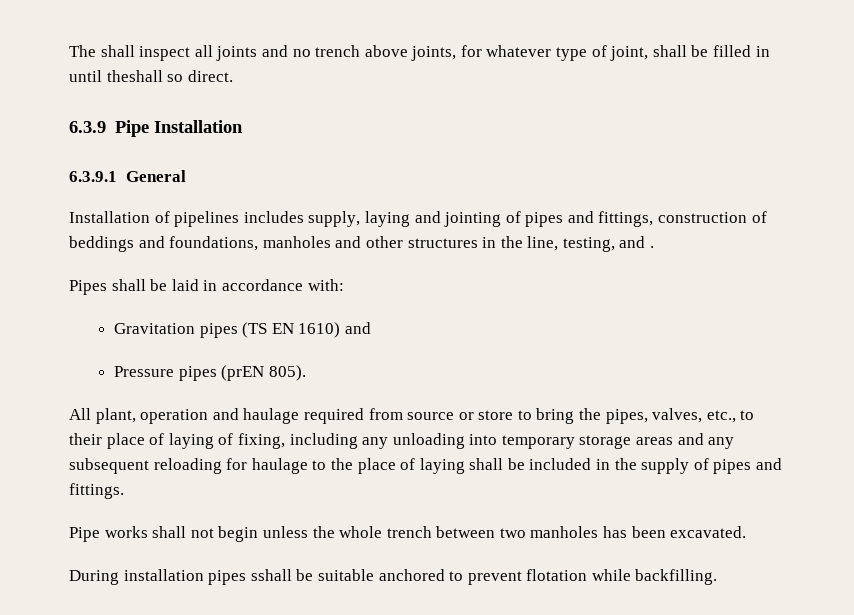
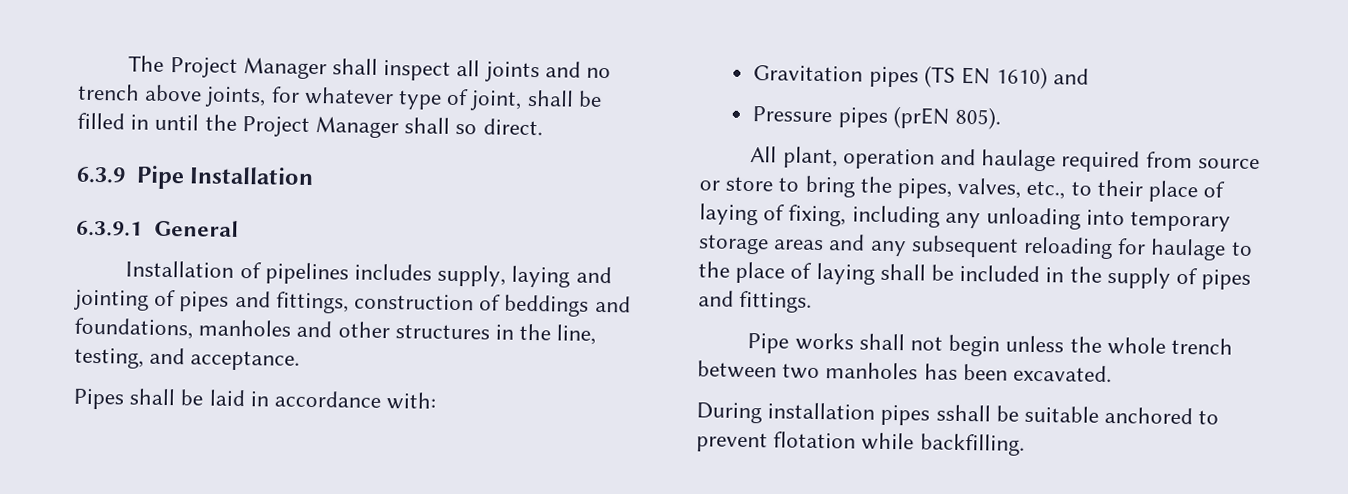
- The shall inspect all joints and no trench above joints, for whatever type of joint, shall be filled in until theshall so direct.
+ The Project Manager shall inspect all joints and no trench above joints, for whatever type of joint, shall be filled in until the Project Manager shall so direct.
- Installation of pipelines includes supply, laying and jointing of pipes and fittings, construction of beddings and foundations, manholes and other structures in the line, testing, and .
+ Installation of pipelines includes supply, laying and jointing of pipes and fittings, construction of beddings and foundations, manholes and other structures in the line, testing, and acceptance.

